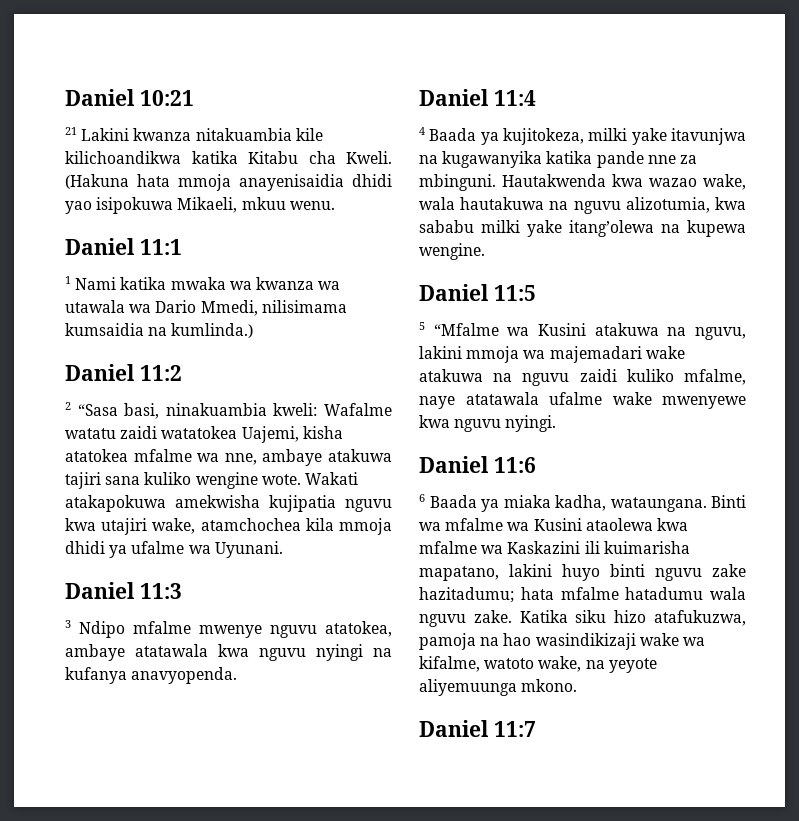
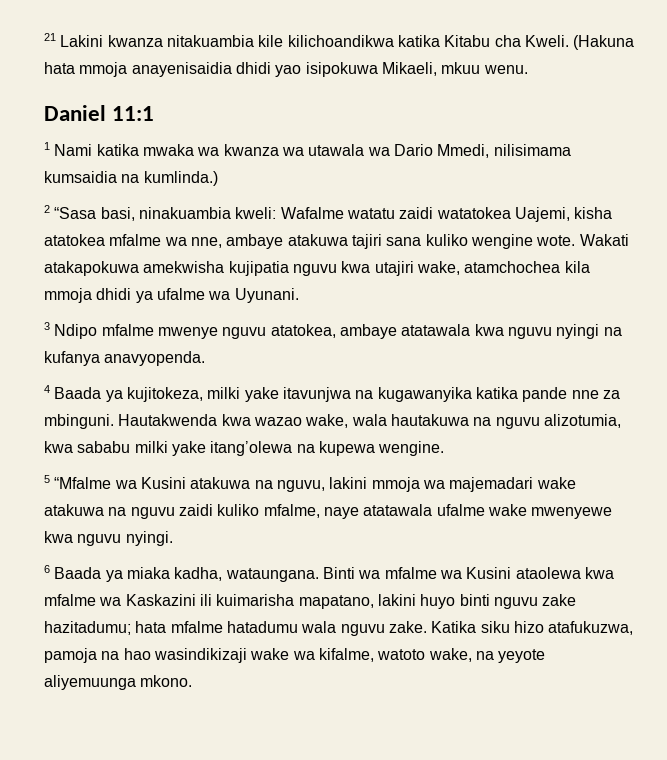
- Daniel 10:21
- Daniel 11:2
- Daniel 11:3
- Daniel 11:4
- Daniel 11:5
- Daniel 11:6
- Daniel 11:7

